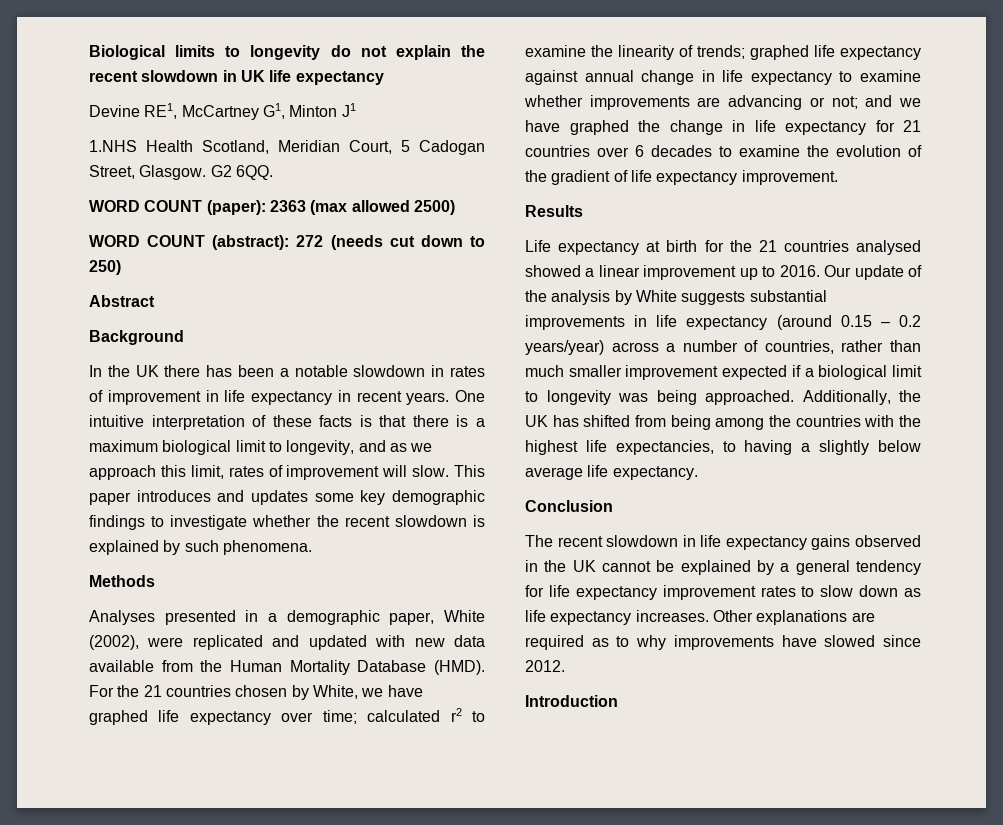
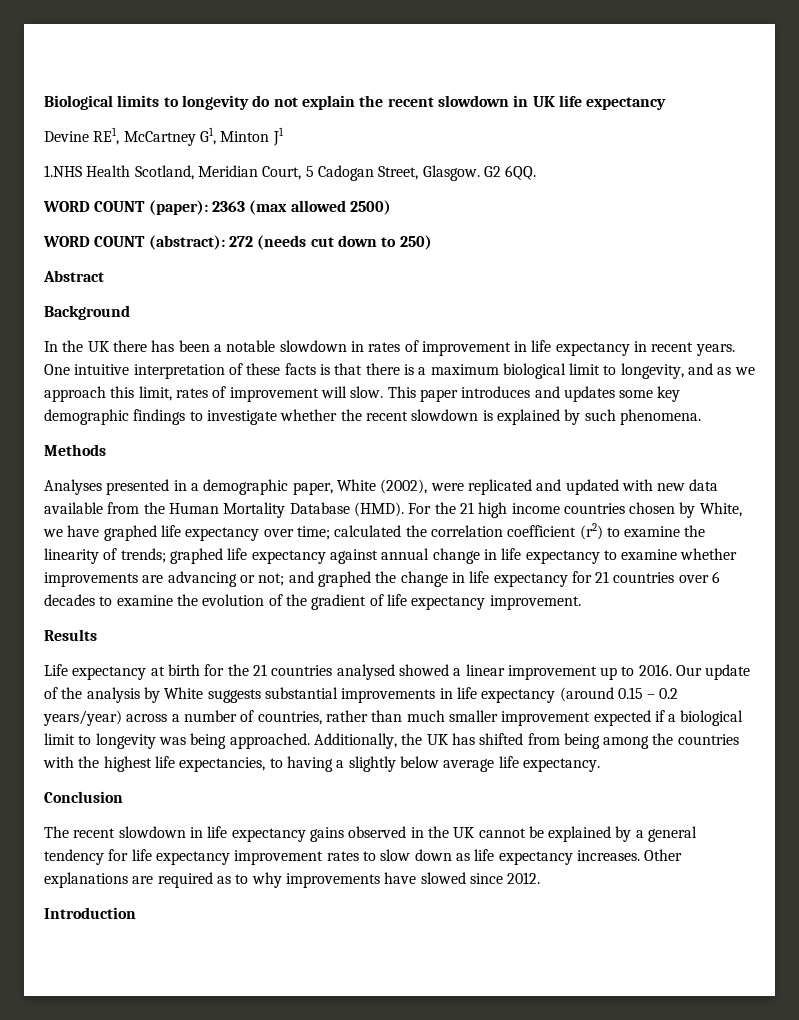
- For the 21 countries chosen by White, we have graphed life expectancy over time;
+ For the 21 high income countries chosen by White, we have graphed life expectancy over time;
- calculated r2 to examine the linearity of trends;
+ calculated the correlation coefficient (r2) to examine the linearity of trends;
- and we have graphed the change in life expectancy for 21 countries over 6 decades to examine the evolution of the gradient of life expectancy improvement.
+ and graphed the change in life expectancy for 21 countries over 6 decades to examine the evolution of the gradient of life expectancy improvement.

